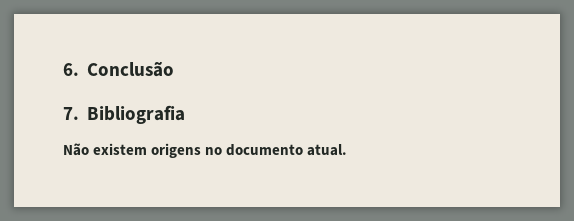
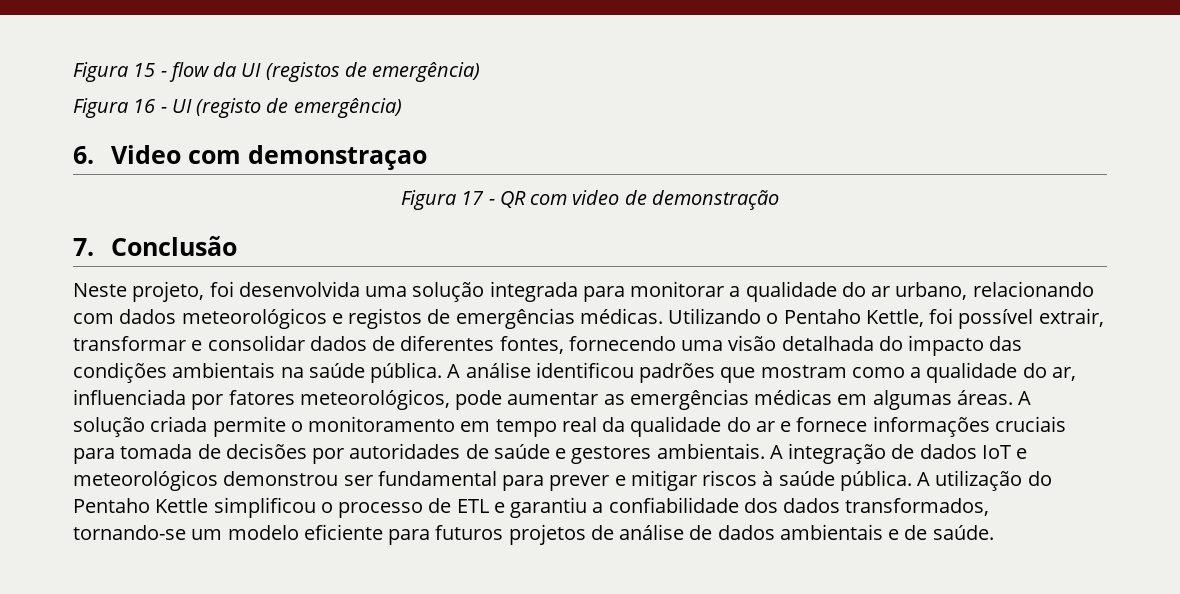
- 6. Conclusão
- 7. Bibliografia
- Não existem origens no documento atual.
+ Figura 15 - flow da UI (registos de emergência)
+ Figura 16 - UI (registo de emergência)
+ 6. Video com demonstraçao
+ Figura 17 - QR com video de demonstração
+ 7. Conclusão
+ Neste projeto, foi desenvolvida uma solução integrada para monitorar a qualidade do ar urbano, relacionando com dados meteorológicos e registos de emergências médicas. Utilizando o Pentaho Kettle, foi possível extrair, transformar e consolidar dados de diferentes fontes, fornecendo uma visão detalhada do impacto das condições ambientais na saúde pública. A análise identificou padrões que mostram como a qualidade do ar, influenciada por fatores meteorológicos, pode aumentar as emergências médicas em algumas áreas. A solução criada permite o monitoramento em tempo real da qualidade do ar e fornece informações cruciais para tomada de decisões por autoridades de saúde e gestores ambientais. A integração de dados IoT e meteorológicos demonstrou ser fundamental para prever e mitigar riscos à saúde pública. A utilização do Pentaho Kettle simplificou o processo de ETL e garantiu a confiabilidade dos dados transformados, tornando-se um modelo eficiente para futuros projetos de análise de dados ambientais e de saúde.

